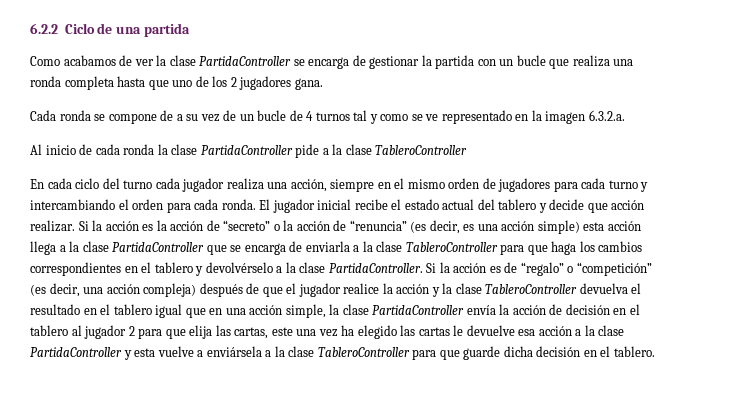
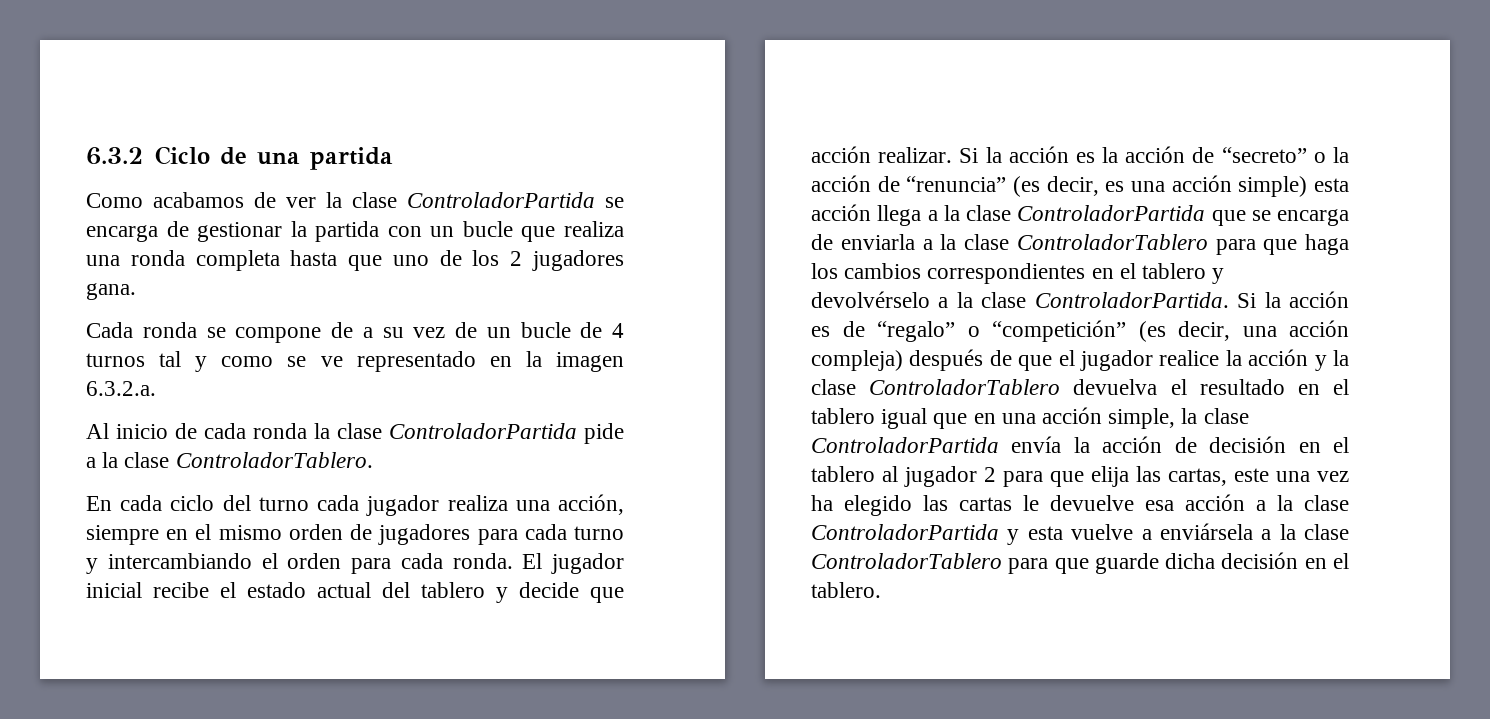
- 6.2.2 Ciclo de una partida
+ 6.3.2 Ciclo de una partida
- Como acabamos de ver la clase PartidaController se encarga de gestionar la partida con un bucle que realiza una ronda completa hasta que uno de los 2 jugadores gana.
+ Como acabamos de ver la clase ControladorPartida se encarga de gestionar la partida con un bucle que realiza una ronda completa hasta que uno de los 2 jugadores gana.
- Al inicio de cada ronda la clase PartidaController pide a la clase TableroController
+ Al inicio de cada ronda la clase ControladorPartida pide a la clase ControladorTablero.
- Si la acción es la acción de “secreto” o la acción de “renuncia” (es decir, es una acción simple) esta acción llega a la clase PartidaController que se encarga de enviarla a la clase TableroController para que haga los cambios correspondientes en el tablero y devolvérselo a la clase PartidaController.
+ Si la acción es la acción de “secreto” o la acción de “renuncia” (es decir, es una acción simple) esta acción llega a la clase ControladorPartida que se encarga de enviarla a la clase ControladorTablero para que haga los cambios correspondientes en el tablero y devolvérselo a la clase ControladorPartida.
- Si la acción es de “regalo” o “competición” (es decir, una acción compleja) después de que el jugador realice la acción y la clase TableroController devuelva el resultado en el tablero igual que en una acción simple, la clase PartidaController envía la acción de decisión en el tablero al jugador 2 para que elija las cartas, este una vez ha elegido las cartas le devuelve esa acción a la clase PartidaController y esta vuelve a enviársela a la clase TableroController para que guarde dicha decisión en el tablero.
+ Si la acción es de “regalo” o “competición” (es decir, una acción compleja) después de que el jugador realice la acción y la clase ControladorTablero devuelva el resultado en el tablero igual que en una acción simple, la clase ControladorPartida envía la acción de decisión en el tablero al jugador 2 para que elija las cartas, este una vez ha elegido las cartas le devuelve esa acción a la clase ControladorPartida y esta vuelve a enviársela a la clase ControladorTablero para que guarde dicha decisión en el tablero.

